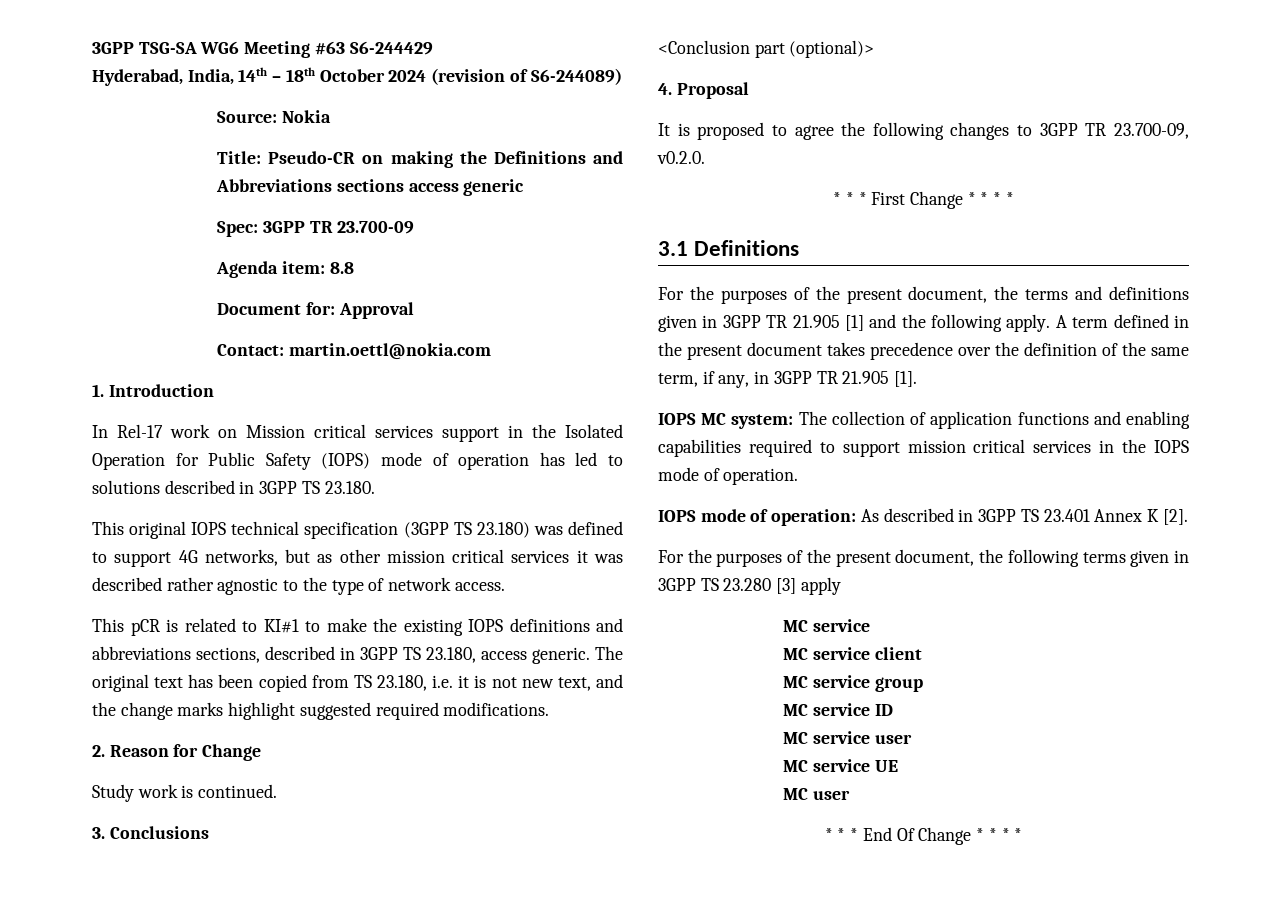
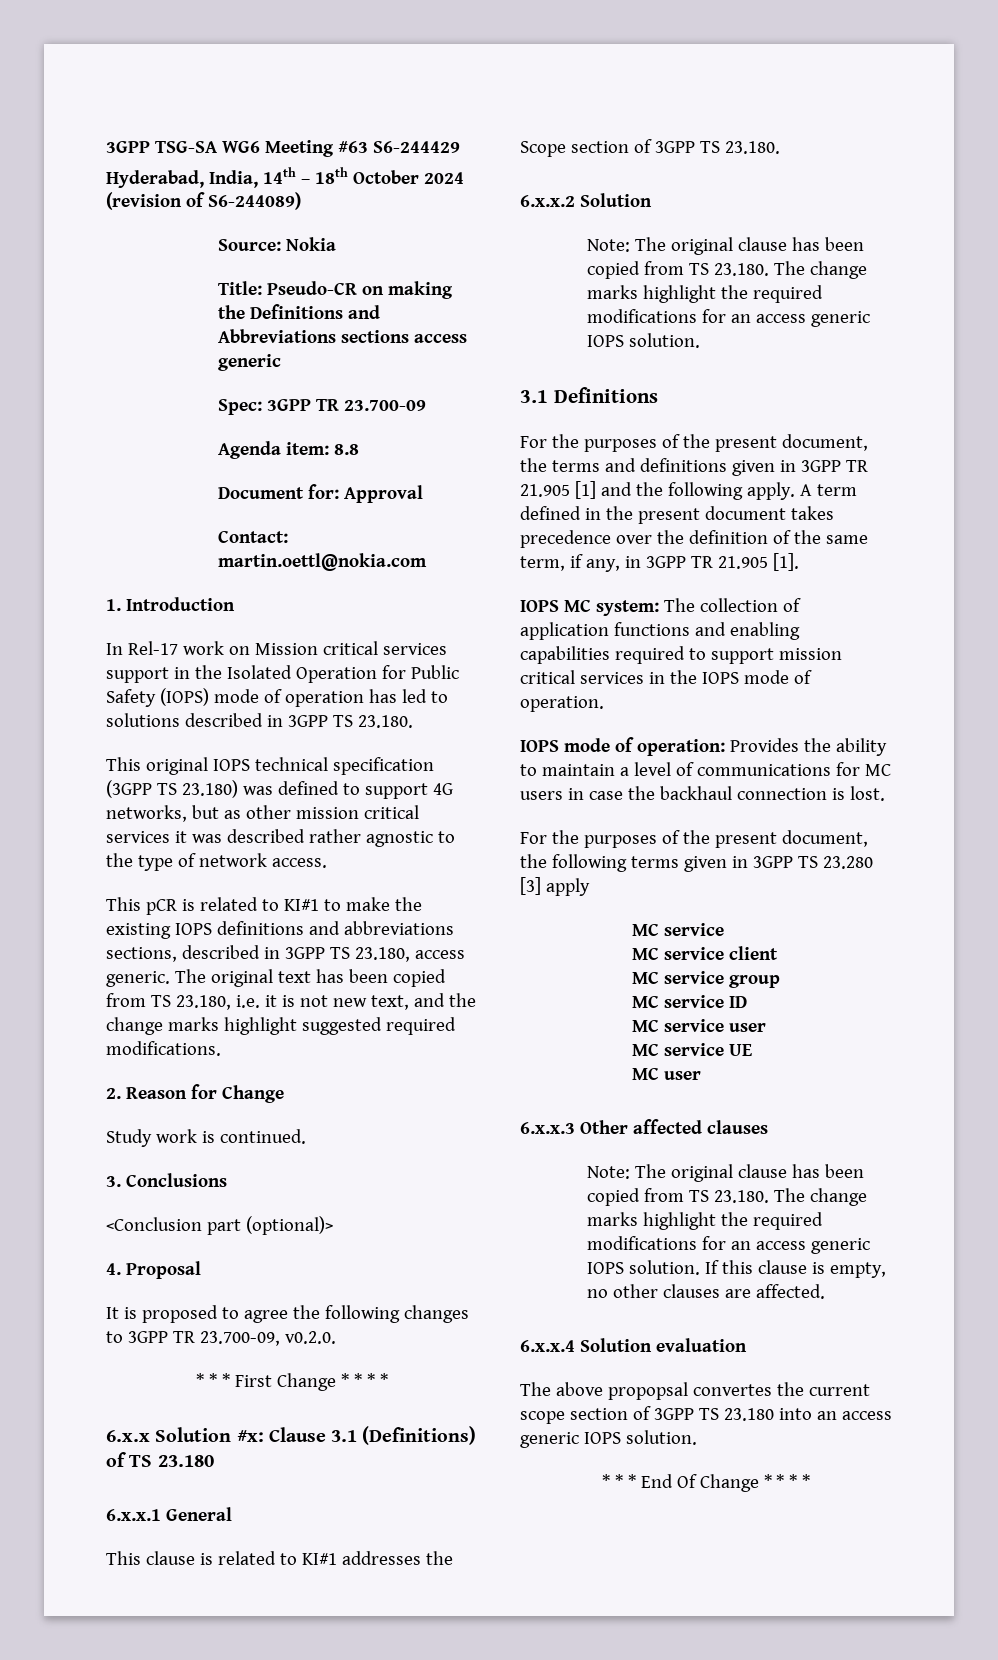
+ 6.x.x Solution #x: Clause 3.1 (Definitions) of TS 23.180
+ 6.x.x.1 General
+ This clause is related to KI#1 addresses the Scope section of 3GPP TS 23.180.
+ 6.x.x.2 Solution
+ Note: The original clause has been copied from TS 23.180. The change marks highlight the required modifications for an access generic IOPS solution.
- IOPS mode of operation: As described in 3GPP TS 23.401 Annex K [2].
+ IOPS mode of operation: Provides the ability to maintain a level of communications for MC users in case the backhaul connection is lost.
+ 6.x.x.3 Other affected clauses
+ Note: The original clause has been copied from TS 23.180. The change marks highlight the required modifications for an access generic IOPS solution. If this clause is empty, no other clauses are affected.
+ 6.x.x.4 Solution evaluation
+ The above propopsal convertes the current scope section of 3GPP TS 23.180 into an access generic IOPS solution.

